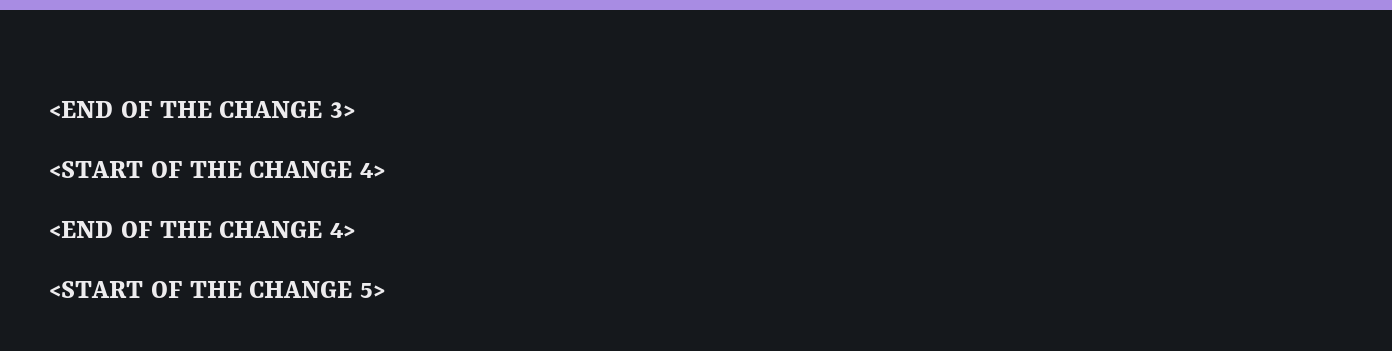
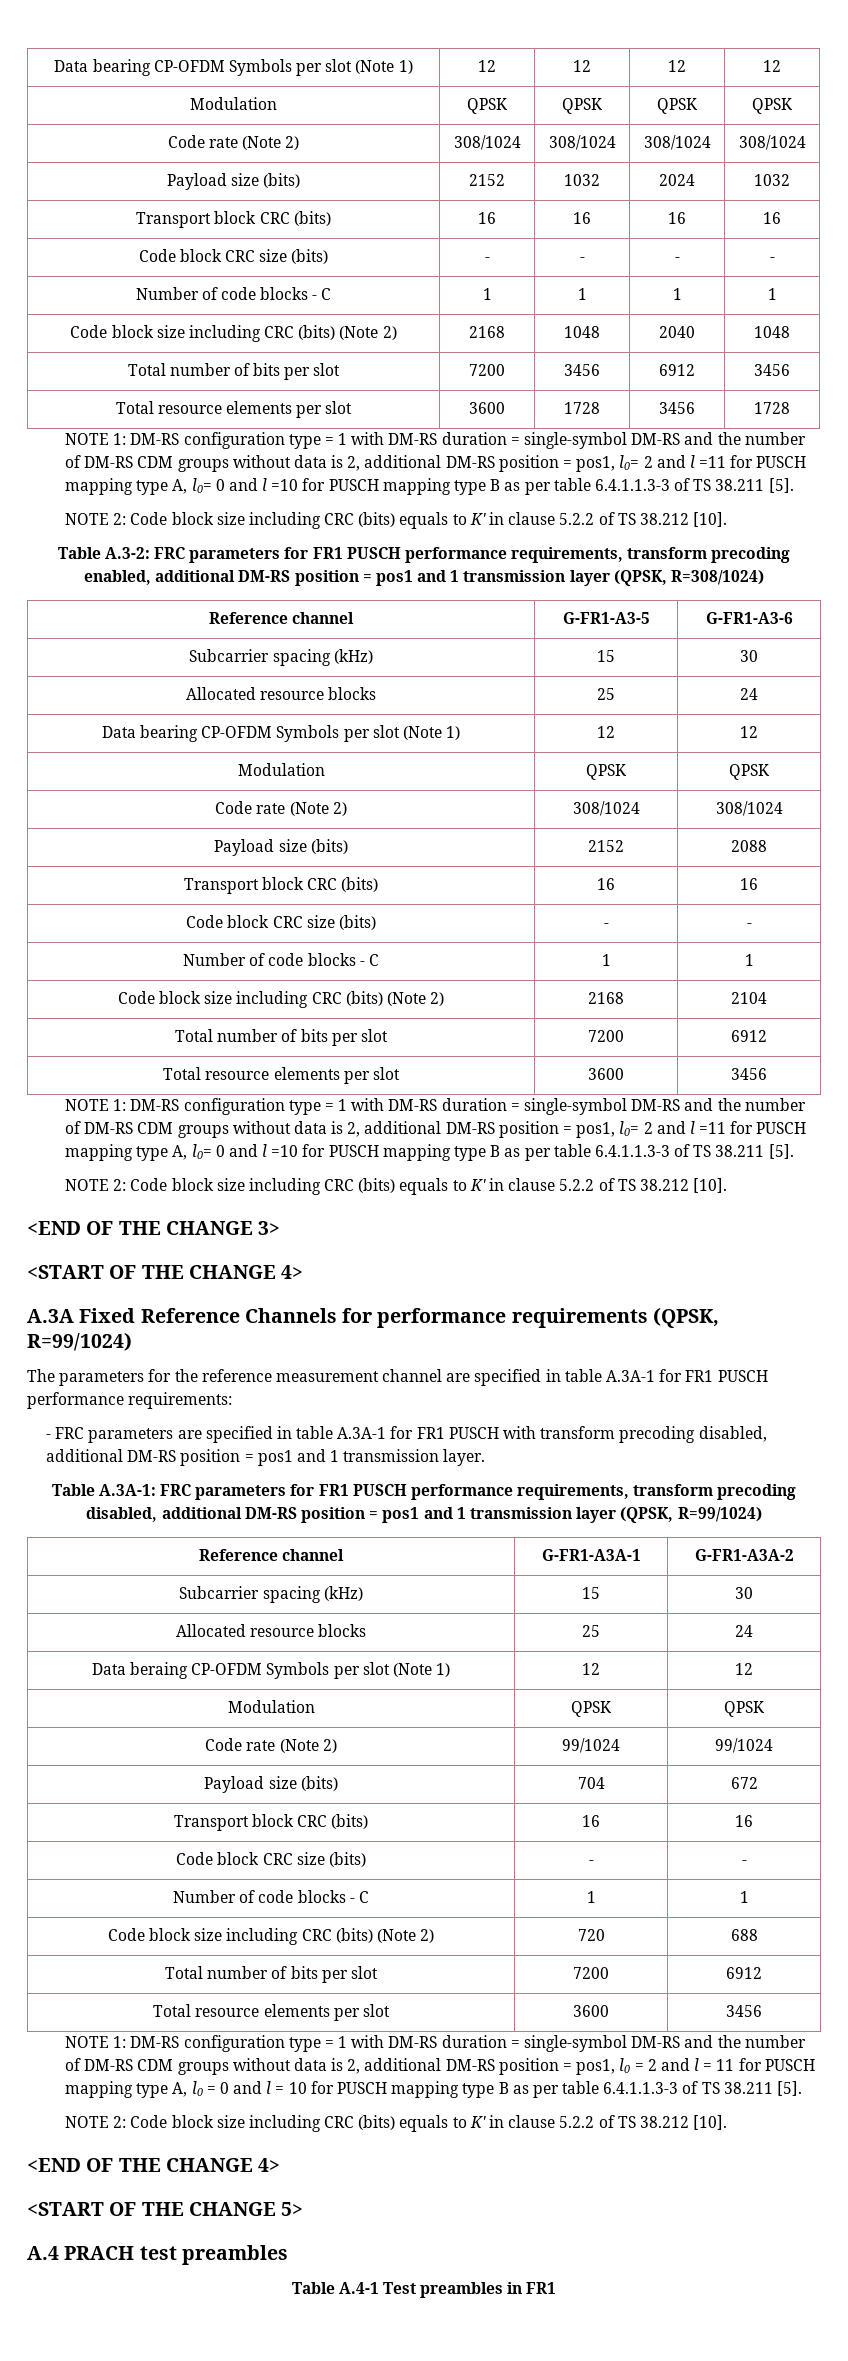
+ Data bearing CP-OFDM Symbols per slot (Note 1) | 12 | 12 | 12 | 12
+ Modulation | QPSK | QPSK | QPSK | QPSK
+ Code rate (Note 2) | 308/1024 | 308/1024 | 308/1024 | 308/1024
+ Payload size (bits) | 2152 | 1032 | 2024 | 1032
+ Transport block CRC (bits) | 16 | 16 | 16 | 16
+ Code block CRC size (bits) | - | - | - | -
+ Number of code blocks - C | 1 | 1 | 1 | 1
+ Code block size including CRC (bits) (Note 2) | 2168 | 1048 | 2040 | 1048
+ Total number of bits per slot | 7200 | 3456 | 6912 | 3456
+ Total resource elements per slot | 3600 | 1728 | 3456 | 1728
+ NOTE 1: DM-RS configuration type = 1 with DM-RS duration = single-symbol DM-RS and the number of DM-RS CDM groups without data is 2, additional DM-RS position = pos1, l0= 2 and l =11 for PUSCH mapping type A, l0= 0 and l =10 for PUSCH mapping type B as per table 6.4.1.1.3-3 of TS 38.211 [5].
+ NOTE 2: Code block size including CRC (bits) equals to K' in clause 5.2.2 of TS 38.212 [10].
+ Table A.3-2: FRC parameters for FR1 PUSCH performance requirements, transform precoding enabled, additional DM-RS position = pos1 and 1 transmission layer (QPSK, R=308/1024)
+ Reference channel | G-FR1-A3-5 | G-FR1-A3-6
+ Subcarrier spacing (kHz) | 15 | 30
+ Allocated resource blocks | 25 | 24
+ Data bearing CP-OFDM Symbols per slot (Note 1) | 12 | 12
+ Modulation | QPSK | QPSK
+ Code rate (Note 2) | 308/1024 | 308/1024
+ Payload size (bits) | 2152 | 2088
+ Transport block CRC (bits) | 16 | 16
+ Code block CRC size (bits) | - | -
+ Number of code blocks - C | 1 | 1
+ Code block size including CRC (bits) (Note 2) | 2168 | 2104
+ Total number of bits per slot | 7200 | 6912
+ Total resource elements per slot | 3600 | 3456
+ NOTE 1: DM-RS configuration type = 1 with DM-RS duration = single-symbol DM-RS and the number of DM-RS CDM groups without data is 2, additional DM-RS position = pos1, l0= 2 and l =11 for PUSCH mapping type A, l0= 0 and l =10 for PUSCH mapping type B as per table 6.4.1.1.3-3 of TS 38.211 [5].
+ NOTE 2: Code block size including CRC (bits) equals to K' in clause 5.2.2 of TS 38.212 [10].
+ A.3A Fixed Reference Channels for performance requirements (QPSK, R=99/1024)
+ The parameters for the reference measurement channel are specified in table A.3A-1 for FR1 PUSCH performance requirements:
+ - FRC parameters are specified in table A.3A-1 for FR1 PUSCH with transform precoding disabled, additional DM-RS position = pos1 and 1 transmission layer.
+ Table A.3A-1: FRC parameters for FR1 PUSCH performance requirements, transform precoding disabled, additional DM-RS position = pos1 and 1 transmission layer (QPSK, R=99/1024)
+ Reference channel | G-FR1-A3A-1 | G-FR1-A3A-2
+ Subcarrier spacing (kHz) | 15 | 30
+ Allocated resource blocks | 25 | 24
+ Data beraing CP-OFDM Symbols per slot (Note 1) | 12 | 12
+ Modulation | QPSK | QPSK
+ Code rate (Note 2) | 99/1024 | 99/1024
+ Payload size (bits) | 704 | 672
+ Transport block CRC (bits) | 16 | 16
+ Code block CRC size (bits) | - | -
+ Number of code blocks - C | 1 | 1
+ Code block size including CRC (bits) (Note 2) | 720 | 688
+ Total number of bits per slot | 7200 | 6912
+ Total resource elements per slot | 3600 | 3456
+ NOTE 1: DM-RS configuration type = 1 with DM-RS duration = single-symbol DM-RS and the number of DM-RS CDM groups without data is 2, additional DM-RS position = pos1, l0 = 2 and l = 11 for PUSCH mapping type A, l0 = 0 and l = 10 for PUSCH mapping type B as per table 6.4.1.1.3-3 of TS 38.211 [5].
+ NOTE 2: Code block size including CRC (bits) equals to K' in clause 5.2.2 of TS 38.212 [10].
+ A.4 PRACH test preambles
+ Table A.4-1 Test preambles in FR1

